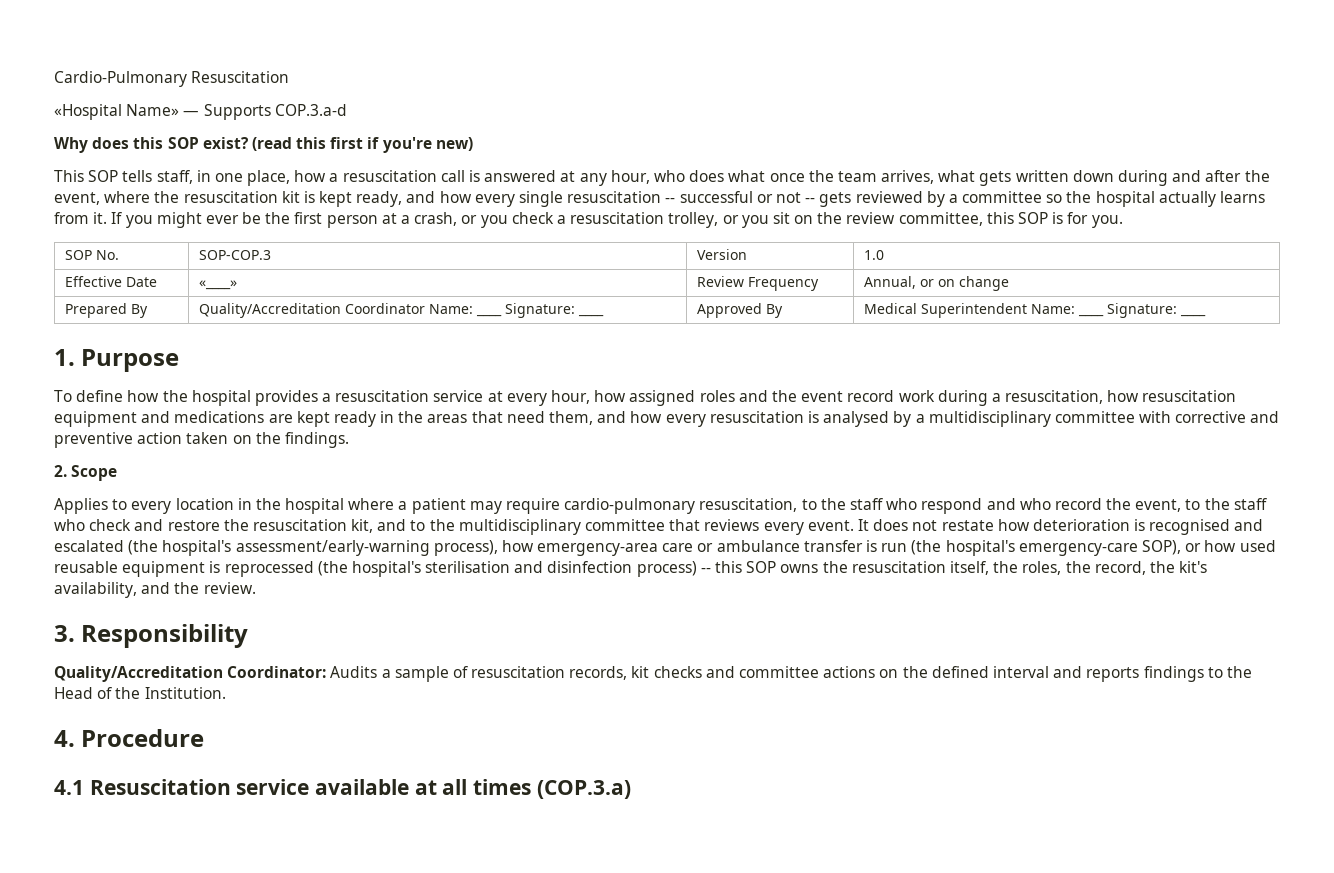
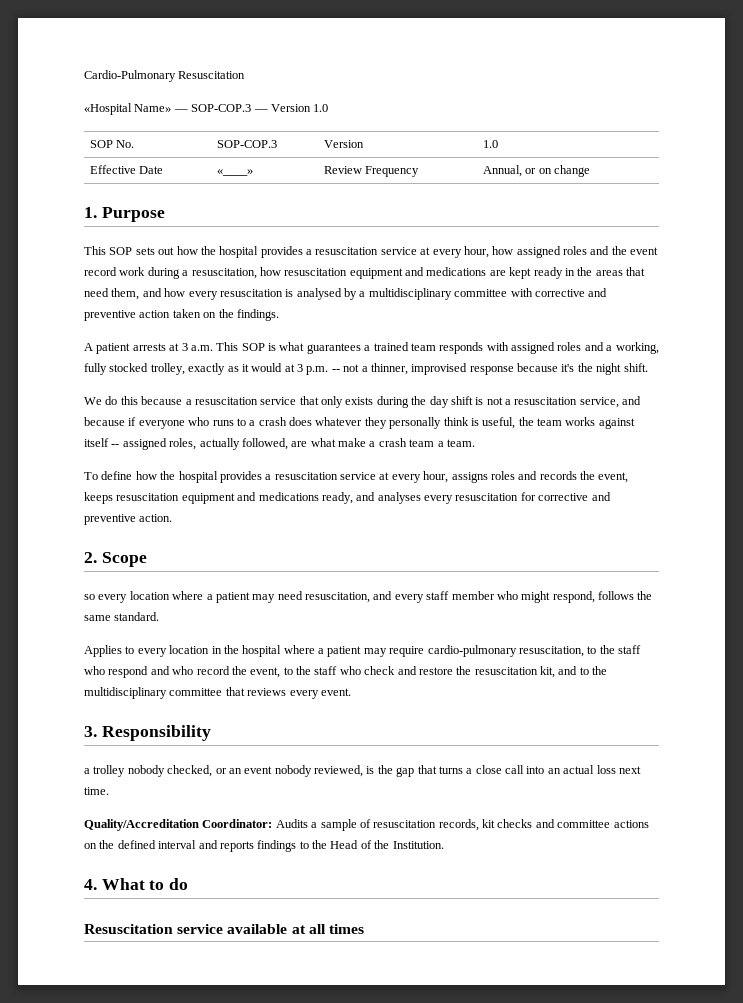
- «Hospital Name» — Supports COP.3.a-d
- Why does this SOP exist? (read this first if you're new)
- This SOP tells staff, in one place, how a resuscitation call is answered at any hour, who does what once the team arrives, what gets written down during and after the event, where the resuscitation kit is kept ready, and how every single resuscitation -- successful or not -- gets reviewed by a committee so the hospital actually learns from it. If you might ever be the first person at a crash, or you check a resuscitation trolley, or you sit on the review committee, this SOP is for you.
+ «Hospital Name» — SOP-COP.3 — Version 1.0
- Prepared By | Quality/Accreditation Coordinator Name: ____ Signature: ____ | Approved By | Medical Superintendent Name: ____ Signature: ____
  1. Purpose
- To define how the hospital provides a resuscitation service at every hour, how assigned roles and the event record work during a resuscitation, how resuscitation equipment and medications are kept ready in the areas that need them, and how every resuscitation is analysed by a multidisciplinary committee with corrective and preventive action taken on the findings.
+ This SOP sets out how the hospital provides a resuscitation service at every hour, how assigned roles and the event record work during a resuscitation, how resuscitation equipment and medications are kept ready in the areas that need them, and how every resuscitation is analysed by a multidisciplinary committee with corrective and preventive action taken on the findings.
+ A patient arrests at 3 a.m. This SOP is what guarantees a trained team responds with assigned roles and a working, fully stocked trolley, exactly as it would at 3 p.m. -- not a thinner, improvised response because it's the night shift.
+ We do this because a resuscitation service that only exists during the day shift is not a resuscitation service, and because if everyone who runs to a crash does whatever they personally think is useful, the team works against itself -- assigned roles, actually followed, are what make a crash team a team.
+ To define how the hospital provides a resuscitation service at every hour, assigns roles and records the event, keeps resuscitation equipment and medications ready, and analyses every resuscitation for corrective and preventive action.
  2. Scope
+ so every location where a patient may need resuscitation, and every staff member who might respond, follows the same standard.
- Applies to every location in the hospital where a patient may require cardio-pulmonary resuscitation, to the staff who respond and who record the event, to the staff who check and restore the resuscitation kit, and to the multidisciplinary committee that reviews every event. It does not restate how deterioration is recognised and escalated (the hospital's assessment/early-warning process), how emergency-area care or ambulance transfer is run (the hospital's emergency-care SOP), or how used reusable equipment is reprocessed (the hospital's sterilisation and disinfection process) -- this SOP owns the resuscitation itself, the roles, the record, the kit's availability, and the review.
+ Applies to every location in the hospital where a patient may require cardio-pulmonary resuscitation, to the staff who respond and who record the event, to the staff who check and restore the resuscitation kit, and to the multidisciplinary committee that reviews every event.
  3. Responsibility
+ a trolley nobody checked, or an event nobody reviewed, is the gap that turns a close call into an actual loss next time.
- 4. Procedure
- 4.1 Resuscitation service available at all times (COP.3.a)
+ 4. What to do
+ Resuscitation service available at all times

